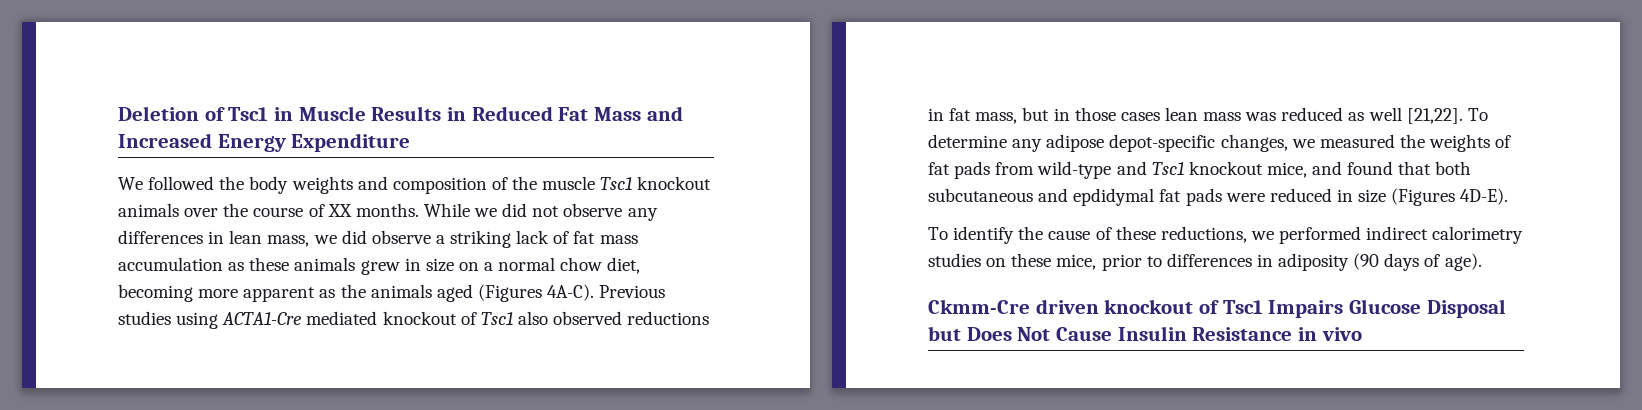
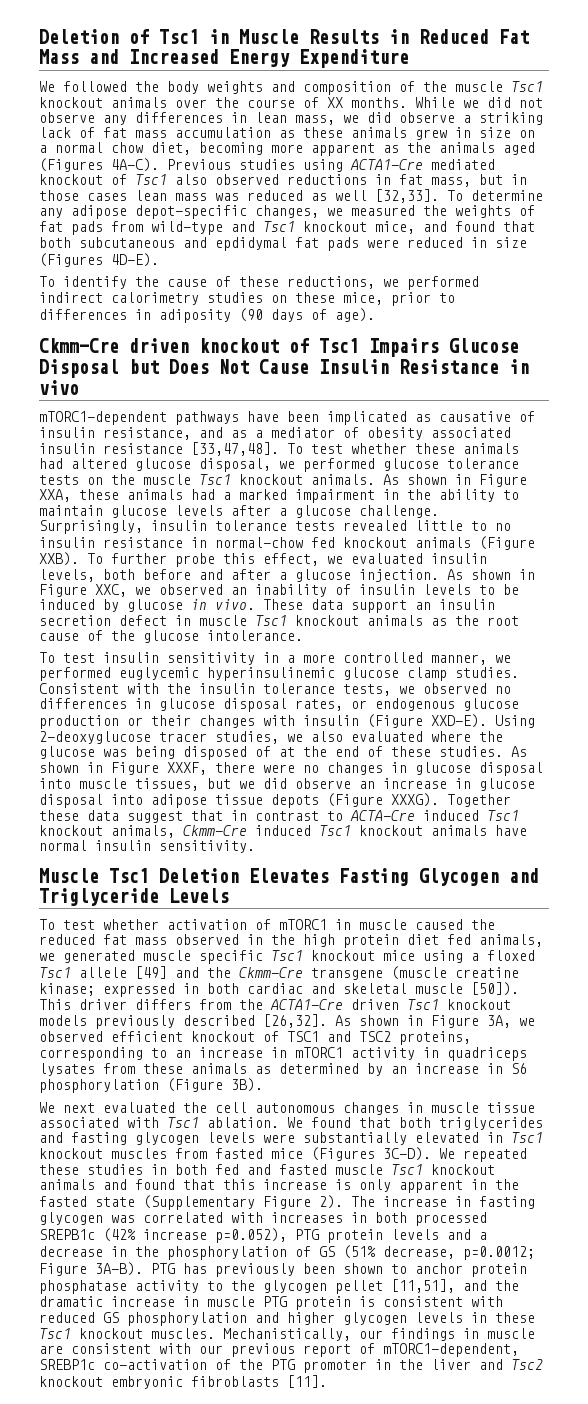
- Previous studies using ACTA1-Cre mediated knockout of Tsc1 also observed reductions in fat mass, but in those cases lean mass was reduced as well [21,22].
+ Previous studies using ACTA1-Cre mediated knockout of Tsc1 also observed reductions in fat mass, but in those cases lean mass was reduced as well [32,33].
+ mTORC1-dependent pathways have been implicated as causative of insulin resistance, and as a mediator of obesity associated insulin resistance [33,47,48]. To test whether these animals had altered glucose disposal, we performed glucose tolerance tests on the muscle Tsc1 knockout animals. As shown in Figure XXA, these animals had a marked impairment in the ability to maintain glucose levels after a glucose challenge. Surprisingly, insulin tolerance tests revealed little to no insulin resistance in normal-chow fed knockout animals (Figure XXB). To further probe this effect, we evaluated insulin levels, both before and after a glucose injection. As shown in Figure XXC, we observed an inability of insulin levels to be induced by glucose in vivo. These data support an insulin secretion defect in muscle Tsc1 knockout animals as the root cause of the glucose intolerance.
+ To test insulin sensitivity in a more controlled manner, we performed euglycemic hyperinsulinemic glucose clamp studies. Consistent with the insulin tolerance tests, we observed no differences in glucose disposal rates, or endogenous glucose production or their changes with insulin (Figure XXD-E). Using 2-deoxyglucose tracer studies, we also evaluated where the glucose was being disposed of at the end of these studies. As shown in Figure XXXF, there were no changes in glucose disposal into muscle tissues, but we did observe an increase in glucose disposal into adipose tissue depots (Figure XXXG). Together these data suggest that in contrast to ACTA-Cre induced Tsc1 knockout animals, Ckmm-Cre induced Tsc1 knockout animals have normal insulin sensitivity.
+ Muscle Tsc1 Deletion Elevates Fasting Glycogen and Triglyceride Levels
+ To test whether activation of mTORC1 in muscle caused the reduced fat mass observed in the high protein diet fed animals, we generated muscle specific Tsc1 knockout mice using a floxed Tsc1 allele [49] and the Ckmm-Cre transgene (muscle creatine kinase; expressed in both cardiac and skeletal muscle [50]). This driver differs from the ACTA1-Cre driven Tsc1 knockout models previously described [26,32]. As shown in Figure 3A, we observed efficient knockout of TSC1 and TSC2 proteins, corresponding to an increase in mTORC1 activity in quadriceps lysates from these animals as determined by an increase in S6 phosphorylation (Figure 3B).
+ We next evaluated the cell autonomous changes in muscle tissue associated with Tsc1 ablation. We found that both triglycerides and fasting glycogen levels were substantially elevated in Tsc1 knockout muscles from fasted mice (Figures 3C-D). We repeated these studies in both fed and fasted muscle Tsc1 knockout animals and found that this increase is only apparent in the fasted state (Supplementary Figure 2). The increase in fasting glycogen was correlated with increases in both processed SREPB1c (42% increase p=0.052), PTG protein levels and a decrease in the phosphorylation of GS (51% decrease, p=0.0012; Figure 3A-B). PTG has previously been shown to anchor protein phosphatase activity to the glycogen pellet [11,51], and the dramatic increase in muscle PTG protein is consistent with reduced GS phosphorylation and higher glycogen levels in these Tsc1 knockout muscles. Mechanistically, our findings in muscle are consistent with our previous report of mTORC1-dependent, SREBP1c co-activation of the PTG promoter in the liver and Tsc2 knockout embryonic fibroblasts [11].

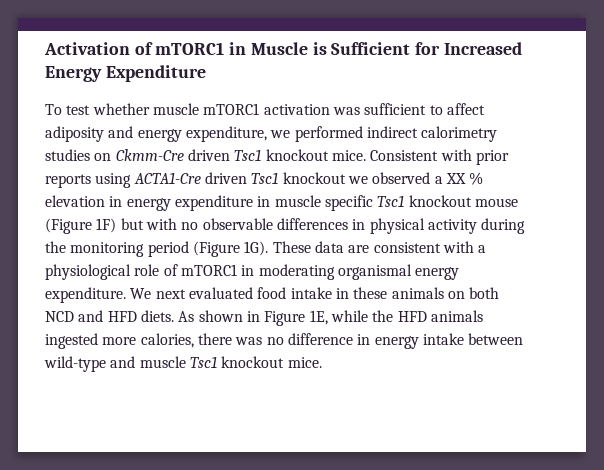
- Deletion of Tsc1 in Muscle Results in Reduced Fat Mass and Increased Energy Expenditure
- We followed the body weights and composition of the muscle Tsc1 knockout animals over the course of XX months. While we did not observe any differences in lean mass, we did observe a striking lack of fat mass accumulation as these animals grew in size on a normal chow diet, becoming more apparent as the animals aged (Figures 4A-C). Previous studies using ACTA1-Cre mediated knockout of Tsc1 also observed reductions in fat mass, but in those cases lean mass was reduced as well [32,33]. To determine any adipose depot-specific changes, we measured the weights of fat pads from wild-type and Tsc1 knockout mice, and found that both subcutaneous and epdidymal fat pads were reduced in size (Figures 4D-E).
- To identify the cause of these reductions, we performed indirect calorimetry studies on these mice, prior to differences in adiposity (90 days of age).
- Ckmm-Cre driven knockout of Tsc1 Impairs Glucose Disposal but Does Not Cause Insulin Resistance in vivo
- mTORC1-dependent pathways have been implicated as causative of insulin resistance, and as a mediator of obesity associated insulin resistance [33,47,48]. To test whether these animals had altered glucose disposal, we performed glucose tolerance tests on the muscle Tsc1 knockout animals. As shown in Figure XXA, these animals had a marked impairment in the ability to maintain glucose levels after a glucose challenge. Surprisingly, insulin tolerance tests revealed little to no insulin resistance in normal-chow fed knockout animals (Figure XXB). To further probe this effect, we evaluated insulin levels, both before and after a glucose injection. As shown in Figure XXC, we observed an inability of insulin levels to be induced by glucose in vivo. These data support an insulin secretion defect in muscle Tsc1 knockout animals as the root cause of the glucose intolerance.
- To test insulin sensitivity in a more controlled manner, we performed euglycemic hyperinsulinemic glucose clamp studies. Consistent with the insulin tolerance tests, we observed no differences in glucose disposal rates, or endogenous glucose production or their changes with insulin (Figure XXD-E). Using 2-deoxyglucose tracer studies, we also evaluated where the glucose was being disposed of at the end of these studies. As shown in Figure XXXF, there were no changes in glucose disposal into muscle tissues, but we did observe an increase in glucose disposal into adipose tissue depots (Figure XXXG). Together these data suggest that in contrast to ACTA-Cre induced Tsc1 knockout animals, Ckmm-Cre induced Tsc1 knockout animals have normal insulin sensitivity.
- Muscle Tsc1 Deletion Elevates Fasting Glycogen and Triglyceride Levels
- To test whether activation of mTORC1 in muscle caused the reduced fat mass observed in the high protein diet fed animals, we generated muscle specific Tsc1 knockout mice using a floxed Tsc1 allele [49] and the Ckmm-Cre transgene (muscle creatine kinase; expressed in both cardiac and skeletal muscle [50]). This driver differs from the ACTA1-Cre driven Tsc1 knockout models previously described [26,32]. As shown in Figure 3A, we observed efficient knockout of TSC1 and TSC2 proteins, corresponding to an increase in mTORC1 activity in quadriceps lysates from these animals as determined by an increase in S6 phosphorylation (Figure 3B).
- We next evaluated the cell autonomous changes in muscle tissue associated with Tsc1 ablation. We found that both triglycerides and fasting glycogen levels were substantially elevated in Tsc1 knockout muscles from fasted mice (Figures 3C-D). We repeated these studies in both fed and fasted muscle Tsc1 knockout animals and found that this increase is only apparent in the fasted state (Supplementary Figure 2). The increase in fasting glycogen was correlated with increases in both processed SREPB1c (42% increase p=0.052), PTG protein levels and a decrease in the phosphorylation of GS (51% decrease, p=0.0012; Figure 3A-B). PTG has previously been shown to anchor protein phosphatase activity to the glycogen pellet [11,51], and the dramatic increase in muscle PTG protein is consistent with reduced GS phosphorylation and higher glycogen levels in these Tsc1 knockout muscles. Mechanistically, our findings in muscle are consistent with our previous report of mTORC1-dependent, SREBP1c co-activation of the PTG promoter in the liver and Tsc2 knockout embryonic fibroblasts [11].
+ Activation of mTORC1 in Muscle is Sufficient for Increased Energy Expenditure
+ To test whether muscle mTORC1 activation was sufficient to affect adiposity and energy expenditure, we performed indirect calorimetry studies on Ckmm-Cre driven Tsc1 knockout mice. Consistent with prior reports using ACTA1-Cre driven Tsc1 knockout we observed a XX % elevation in energy expenditure in muscle specific Tsc1 knockout mouse (Figure 1F) but with no observable differences in physical activity during the monitoring period (Figure 1G). These data are consistent with a physiological role of mTORC1 in moderating organismal energy expenditure. We next evaluated food intake in these animals on both NCD and HFD diets. As shown in Figure 1E, while the HFD animals ingested more calories, there was no difference in energy intake between wild-type and muscle Tsc1 knockout mice.

